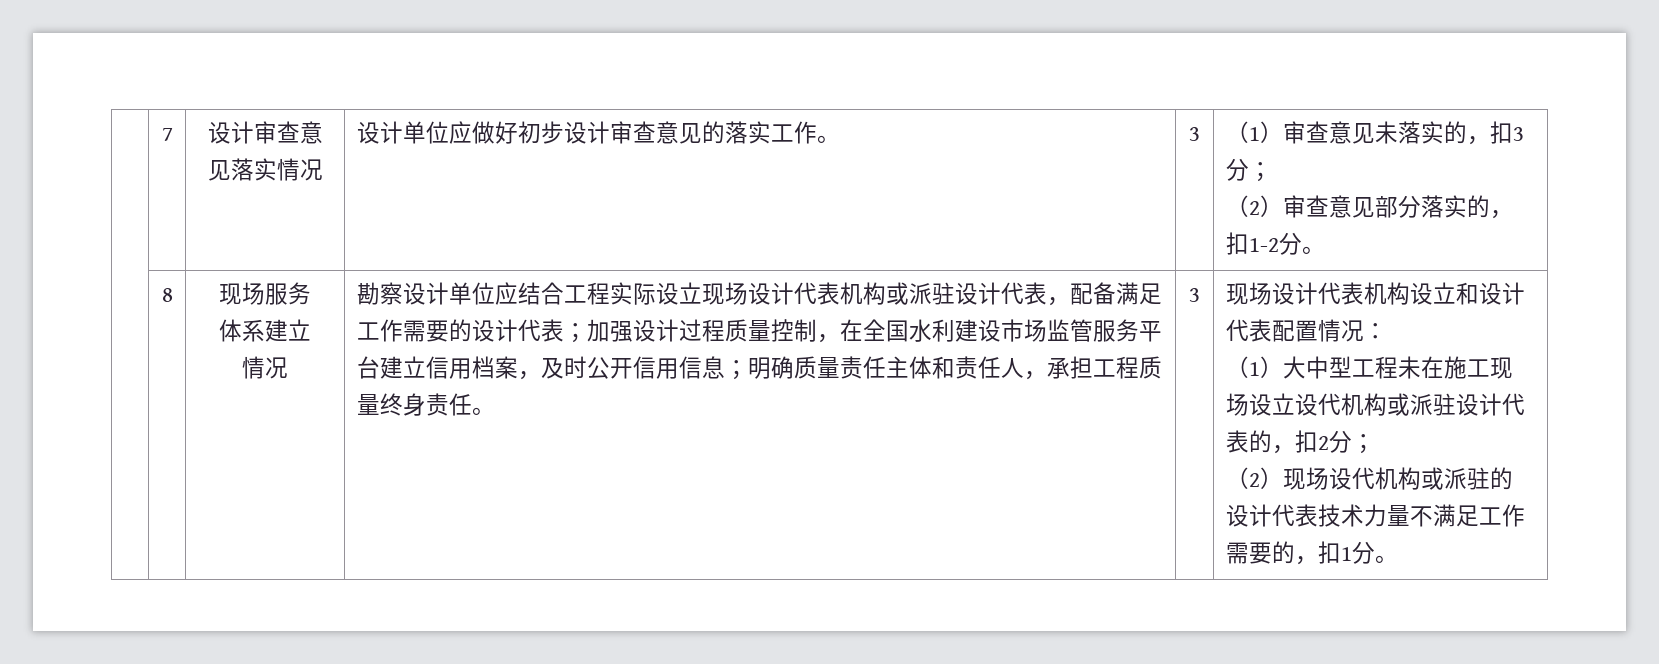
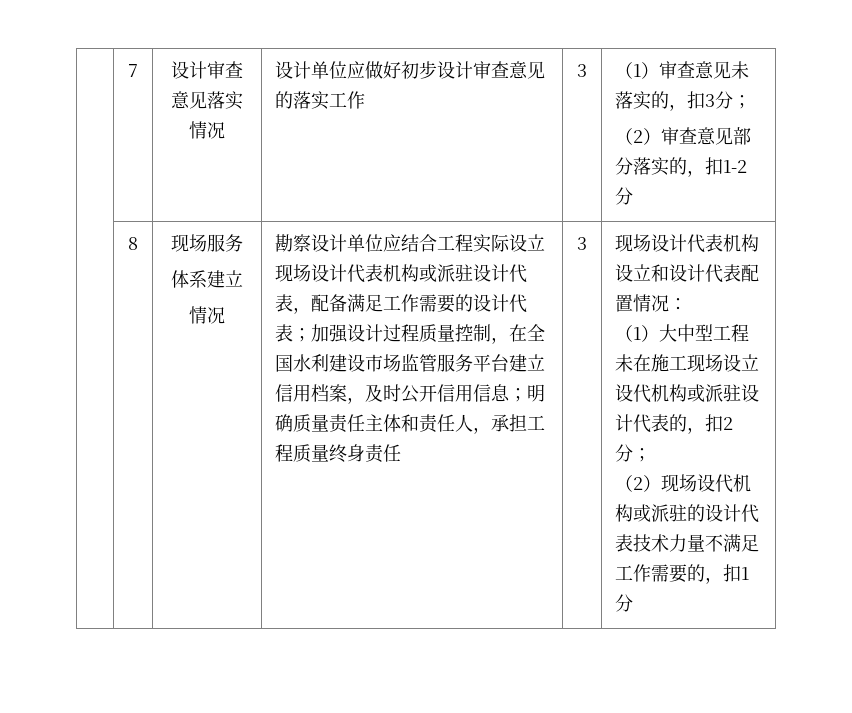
- | 7 | 设计审查意见落实情况 | 设计单位应做好初步设计审查意见的落实工作。 | 3 | （1）审查意见未落实的，扣3分；
- （2）审查意见部分落实的，扣1-2分。
+ | 7 | 设计审查意见落实情况 | 设计单位应做好初步设计审查意见的落实工作 | 3 | （1）审查意见未落实的，扣3分；
+ （2）审查意见部分落实的，扣1-2分
- 勘察设计单位应结合工程实际设立现场设计代表机构或派驻设计代表，配备满足工作需要的设计代表；加强设计过程质量控制，在全国水利建设市场监管服务平台建立信用档案，及时公开信用信息；明确质量责任主体和责任人，承担工程质量终身责任。
+ 勘察设计单位应结合工程实际设立现场设计代表机构或派驻设计代表，配备满足工作需要的设计代表；加强设计过程质量控制，在全国水利建设市场监管服务平台建立信用档案，及时公开信用信息；明确质量责任主体和责任人，承担工程质量终身责任
- （2）现场设代机构或派驻的设计代表技术力量不满足工作需要的，扣1分。
+ （2）现场设代机构或派驻的设计代表技术力量不满足工作需要的，扣1分

